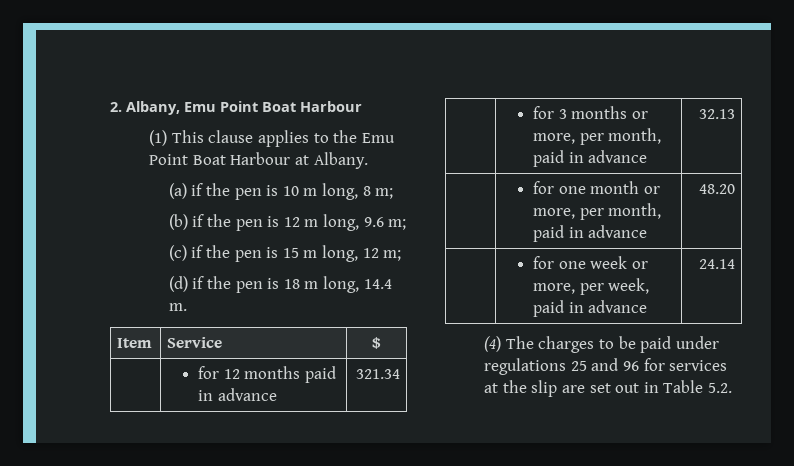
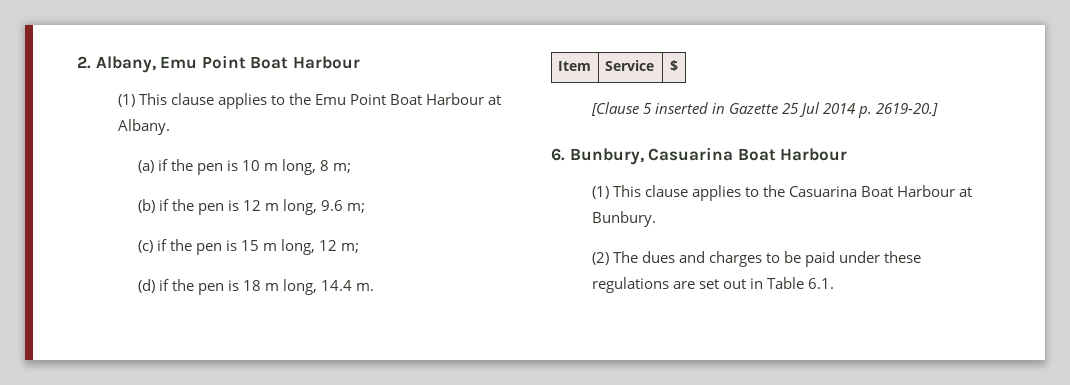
- | for 12 months paid in advance | 321.34
- | for 3 months or more, per month, paid in advance | 32.13
- | for one month or more, per month, paid in advance | 48.20
- | for one week or more, per week, paid in advance | 24.14
- (4) The charges to be paid under regulations 25 and 96 for services at the slip are set out in Table 5.2.
+ [Clause 5 inserted in Gazette 25 Jul 2014 p. 2619-20.]
+ 6. Bunbury, Casuarina Boat Harbour
+ (1) This clause applies to the Casuarina Boat Harbour at Bunbury.
+ (2) The dues and charges to be paid under these regulations are set out in Table 6.1.

